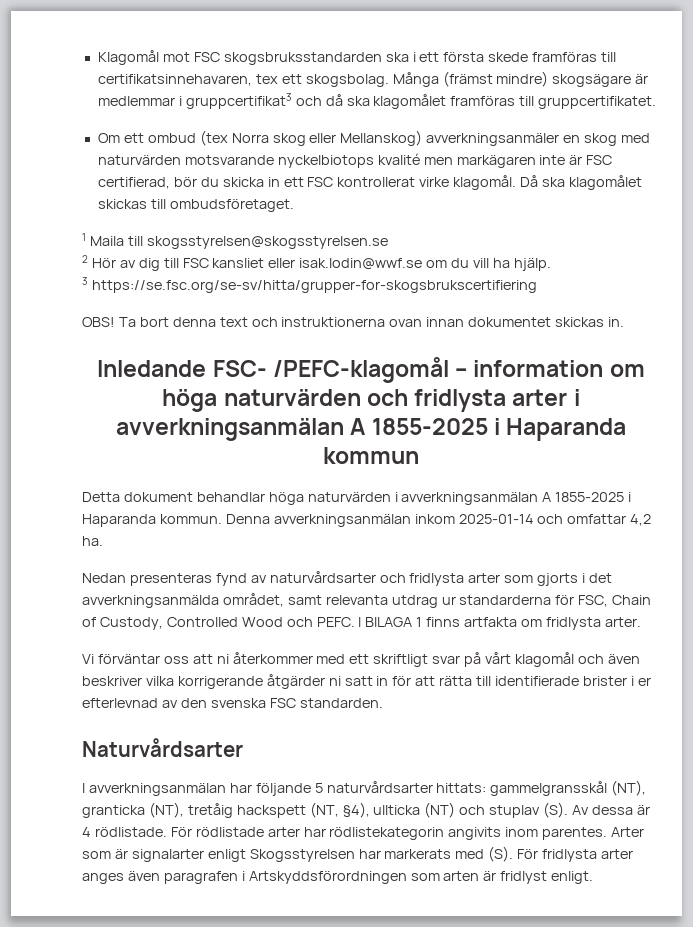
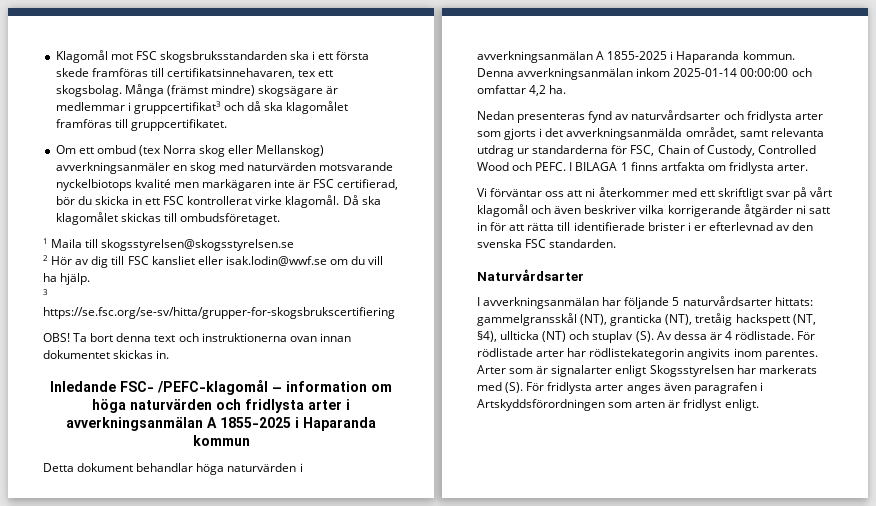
- Denna avverkningsanmälan inkom 2025-01-14 och omfattar 4,2 ha.
+ Denna avverkningsanmälan inkom 2025-01-14 00:00:00 och omfattar 4,2 ha.

